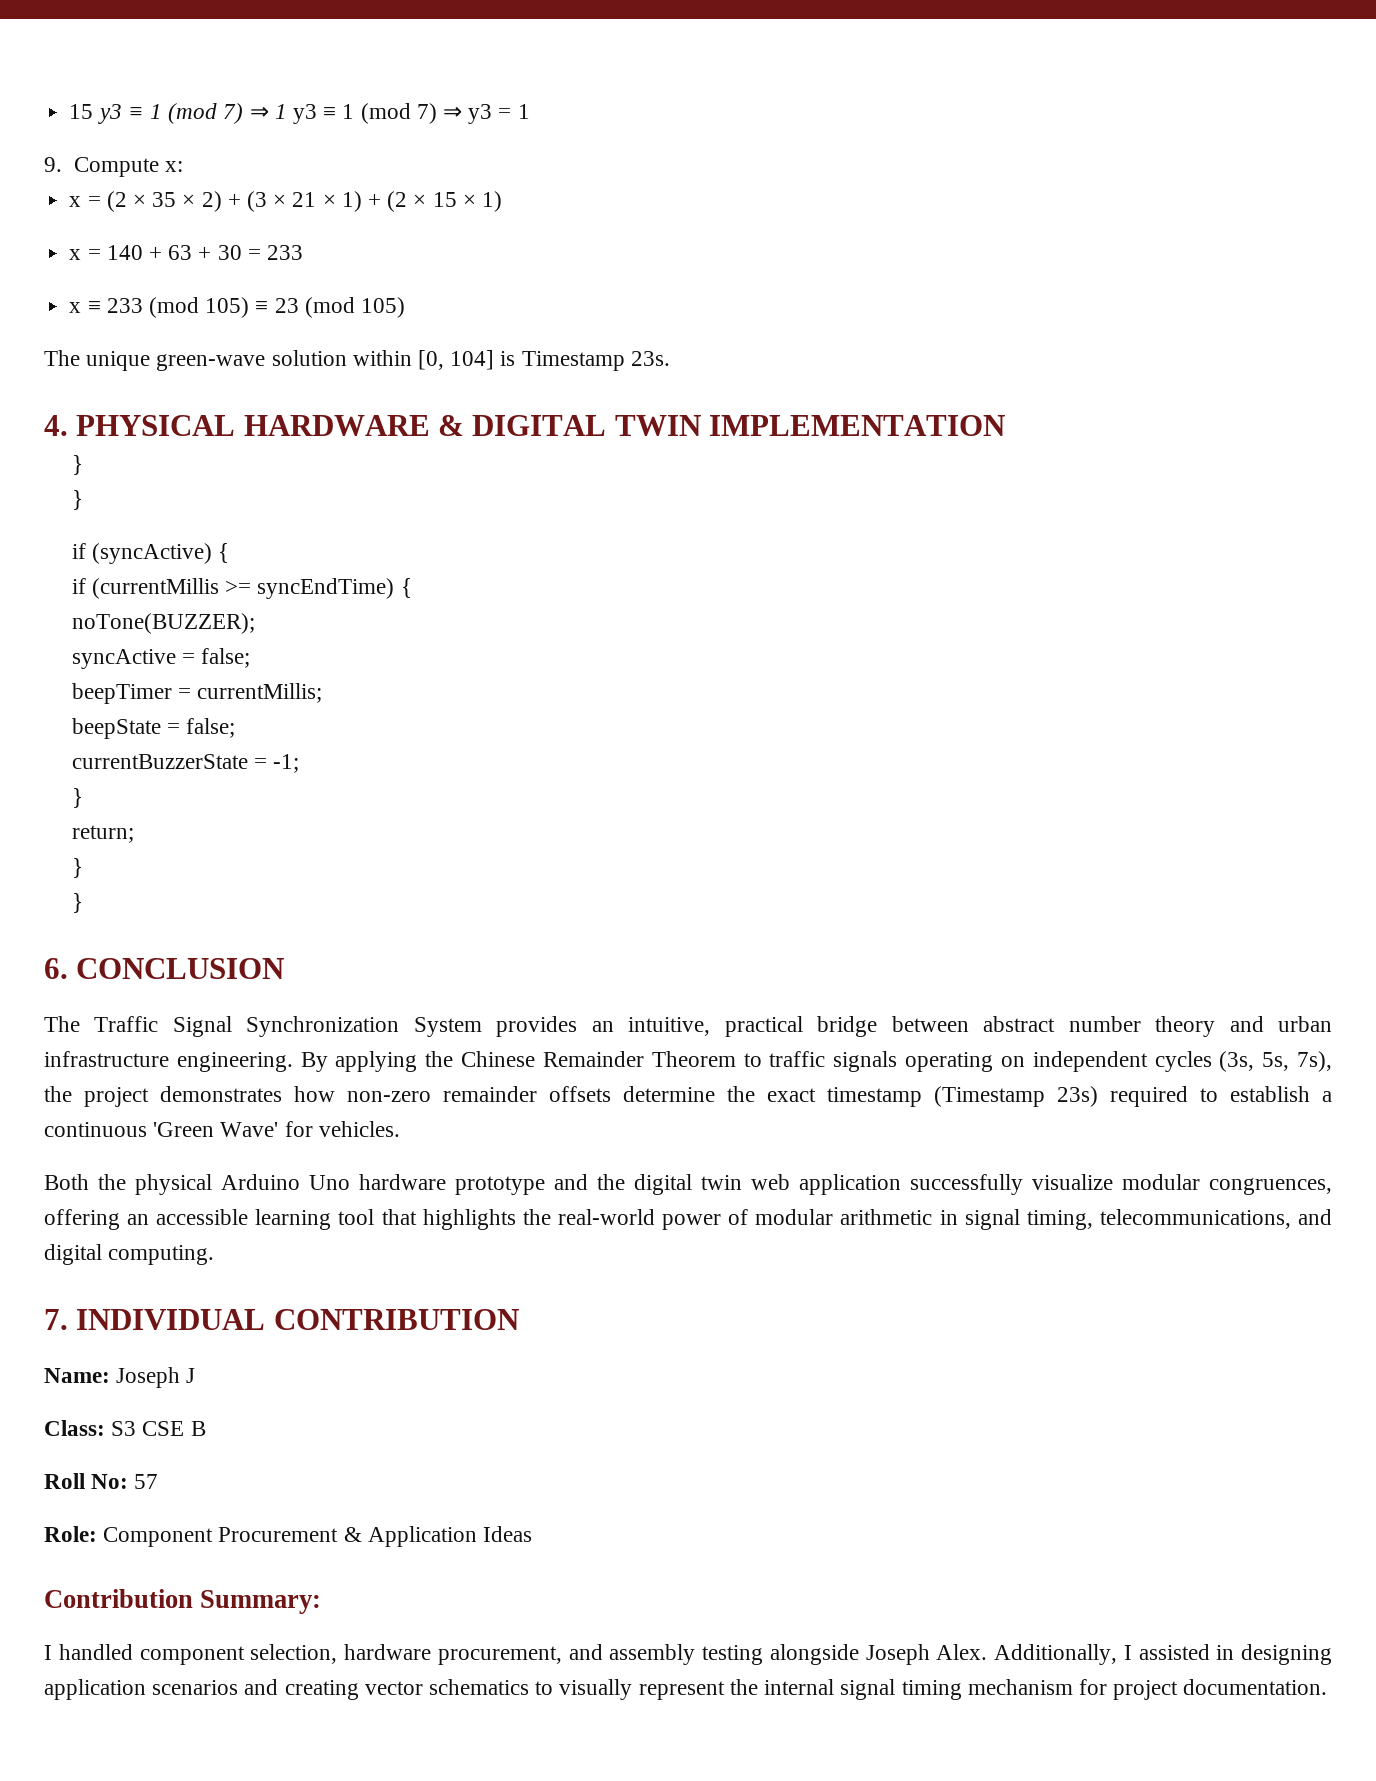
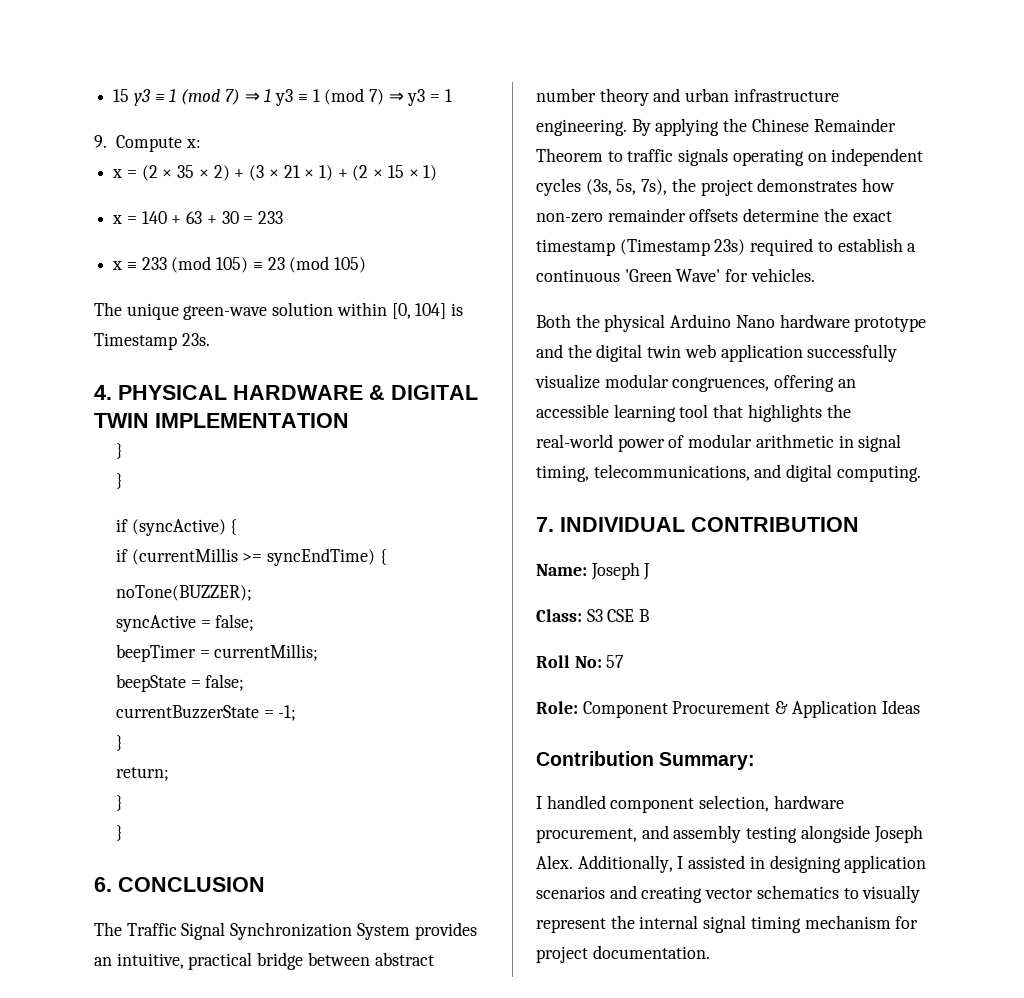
- Both the physical Arduino Uno hardware prototype and the digital twin web application successfully visualize modular congruences, offering an accessible learning tool that highlights the real-world power of modular arithmetic in signal timing, telecommunications, and digital computing.
+ Both the physical Arduino Nano hardware prototype and the digital twin web application successfully visualize modular congruences, offering an accessible learning tool that highlights the real-world power of modular arithmetic in signal timing, telecommunications, and digital computing.

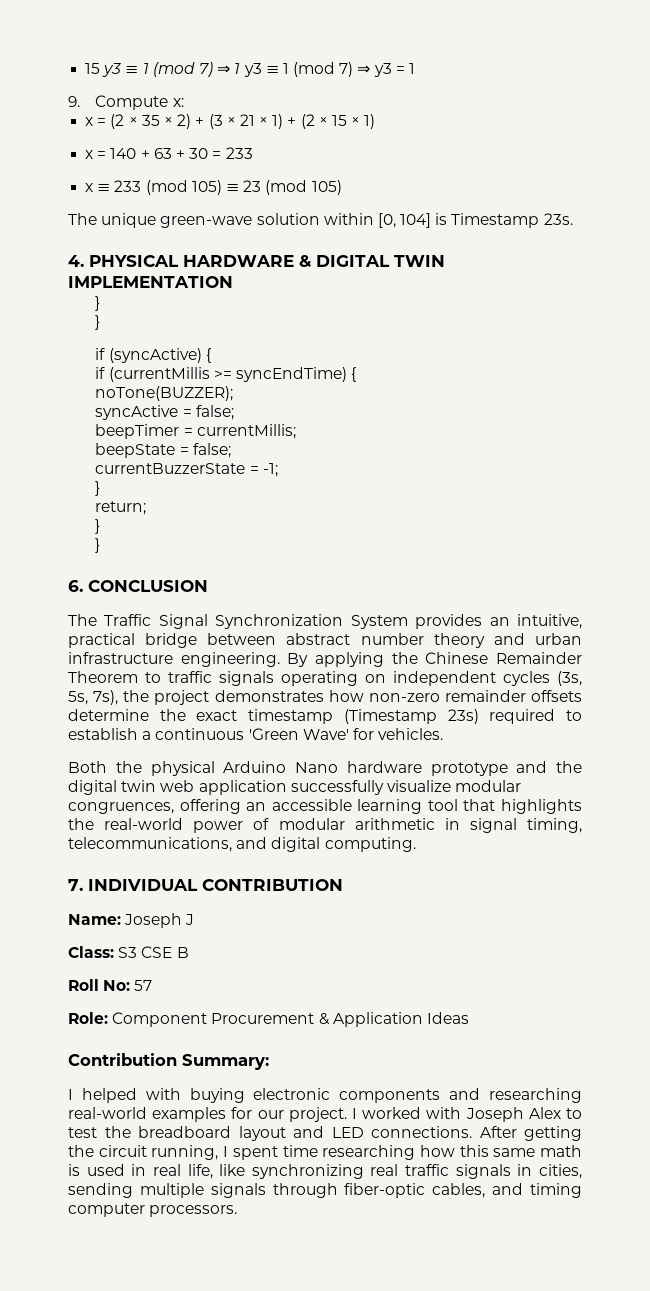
- I handled component selection, hardware procurement, and assembly testing alongside Joseph Alex. Additionally, I assisted in designing application scenarios and creating vector schematics to visually represent the internal signal timing mechanism for project documentation.
+ I helped with buying electronic components and researching real-world examples for our project. I worked with Joseph Alex to test the breadboard layout and LED connections. After getting the circuit running, I spent time researching how this same math is used in real life, like synchronizing real traffic signals in cities, sending multiple signals through fiber-optic cables, and timing computer processors.

